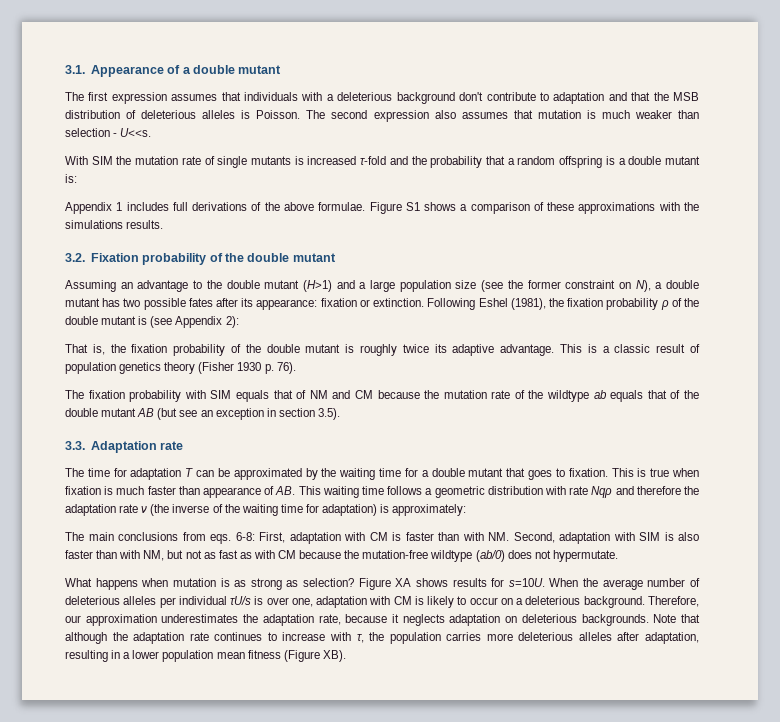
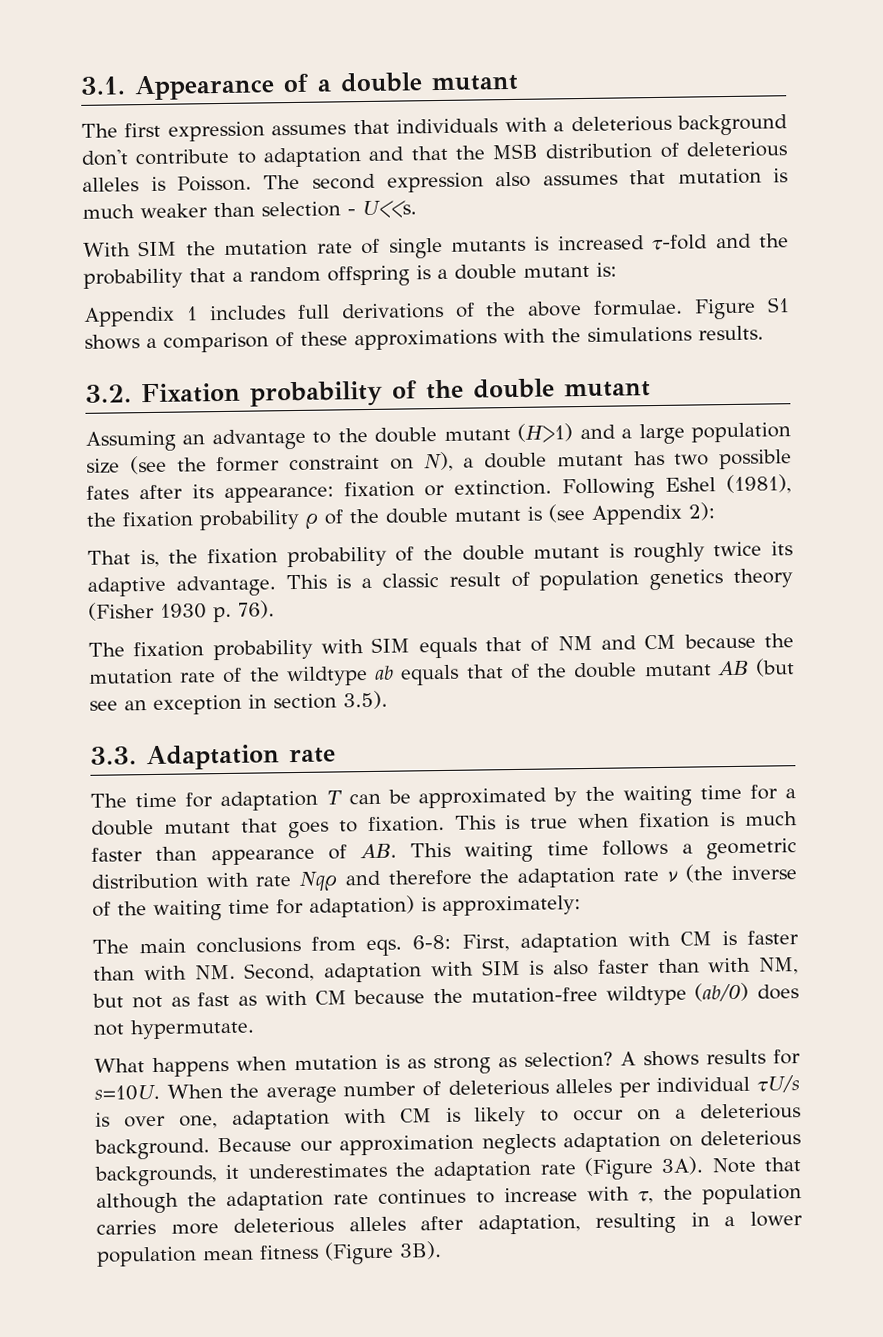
- Figure XA shows results for s=10U.
+ A shows results for s=10U.
- Therefore, our approximation underestimates the adaptation rate, because it neglects adaptation on deleterious backgrounds.
+ Because our approximation neglects adaptation on deleterious backgrounds, it underestimates the adaptation rate (Figure 3A).
- Note that although the adaptation rate continues to increase with τ, the population carries more deleterious alleles after adaptation, resulting in a lower population mean fitness (Figure XB).
+ Note that although the adaptation rate continues to increase with τ, the population carries more deleterious alleles after adaptation, resulting in a lower population mean fitness (Figure 3B).

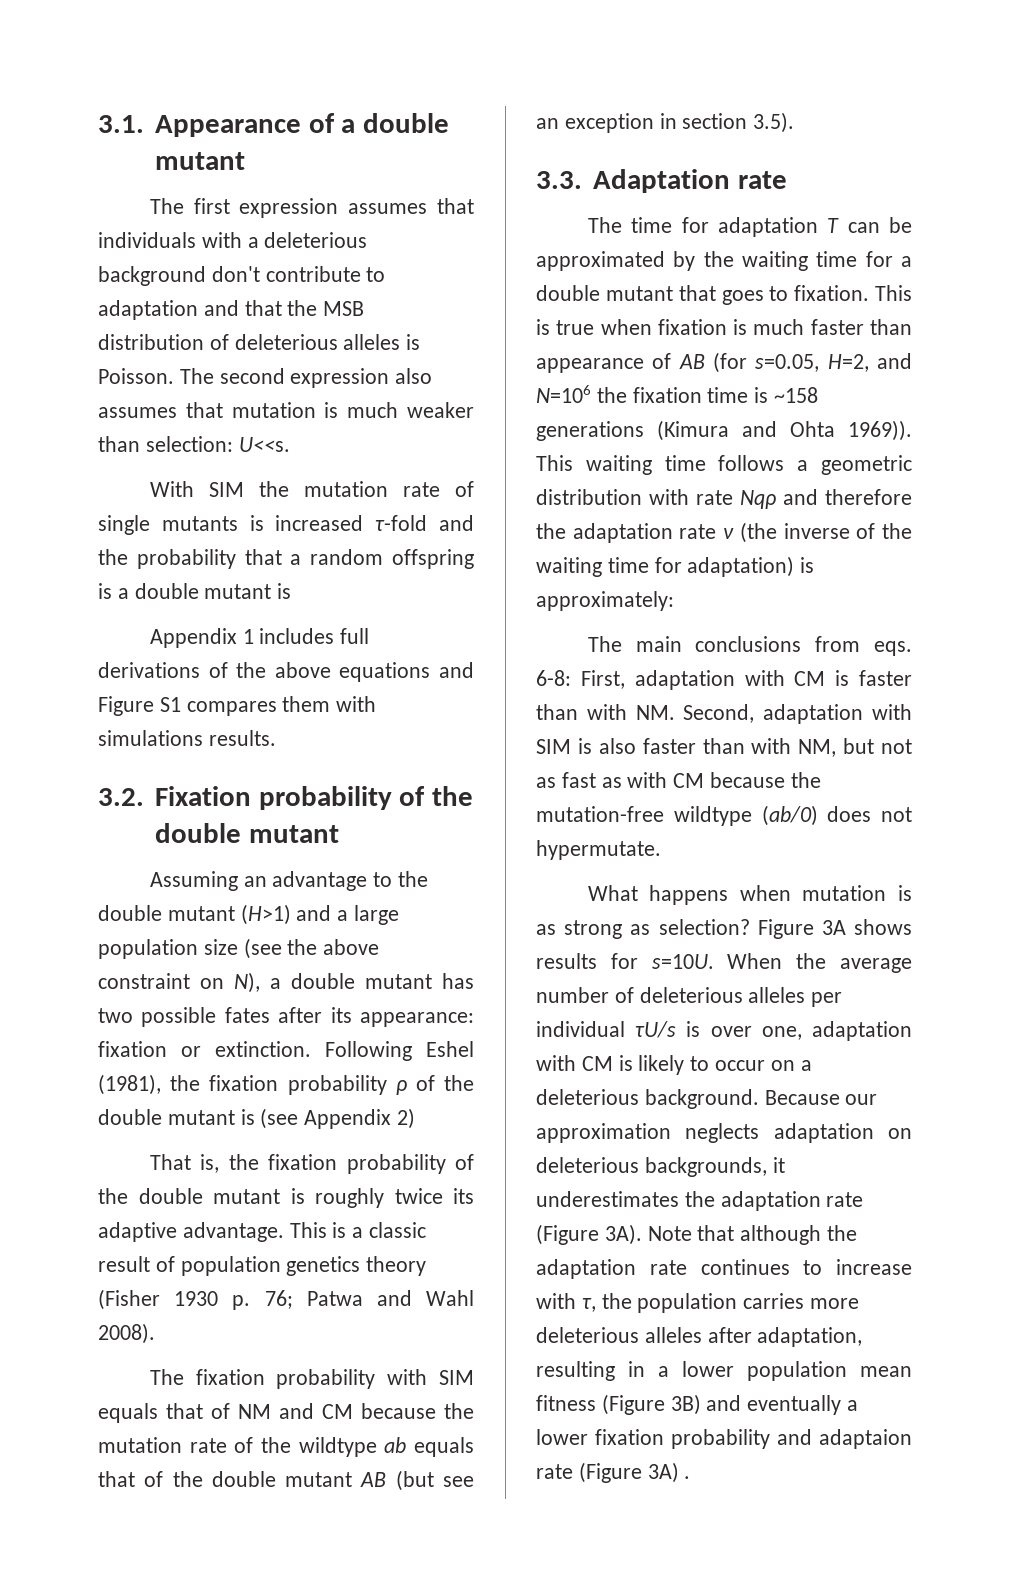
- The second expression also assumes that mutation is much weaker than selection - U<<s.
+ The second expression also assumes that mutation is much weaker than selection: U<<s.
- With SIM the mutation rate of single mutants is increased τ-fold and the probability that a random offspring is a double mutant is:
+ With SIM the mutation rate of single mutants is increased τ-fold and the probability that a random offspring is a double mutant is
- Appendix 1 includes full derivations of the above formulae. Figure S1 shows a comparison of these approximations with the simulations results.
+ Appendix 1 includes full derivations of the above equations and Figure S1 compares them with simulations results.
- Assuming an advantage to the double mutant (H>1) and a large population size (see the former constraint on N), a double mutant has two possible fates after its appearance: fixation or extinction.
+ Assuming an advantage to the double mutant (H>1) and a large population size (see the above constraint on N), a double mutant has two possible fates after its appearance: fixation or extinction.
- Following Eshel (1981), the fixation probability ρ of the double mutant is (see Appendix 2):
+ Following Eshel (1981), the fixation probability ρ of the double mutant is (see Appendix 2)
- This is a classic result of population genetics theory (Fisher 1930 p. 76).
+ This is a classic result of population genetics theory (Fisher 1930 p. 76; Patwa and Wahl 2008).
- This is true when fixation is much faster than appearance of AB. This waiting time follows a geometric distribution with rate Nqρ and therefore the adaptation rate ν (the inverse of the waiting time for adaptation) is approximately:
+ This is true when fixation is much faster than appearance of AB (for s=0.05, H=2, and N=106 the fixation time is ~158 generations (Kimura and Ohta 1969)). This waiting time follows a geometric distribution with rate Nqρ and therefore the adaptation rate ν (the inverse of the waiting time for adaptation) is approximately:
- A shows results for s=10U.
+ Figure 3A shows results for s=10U.
- Note that although the adaptation rate continues to increase with τ, the population carries more deleterious alleles after adaptation, resulting in a lower population mean fitness (Figure 3B).
+ Note that although the adaptation rate continues to increase with τ, the population carries more deleterious alleles after adaptation, resulting in a lower population mean fitness (Figure 3B) and eventually a lower fixation probability and adaptaion rate (Figure 3A) .

